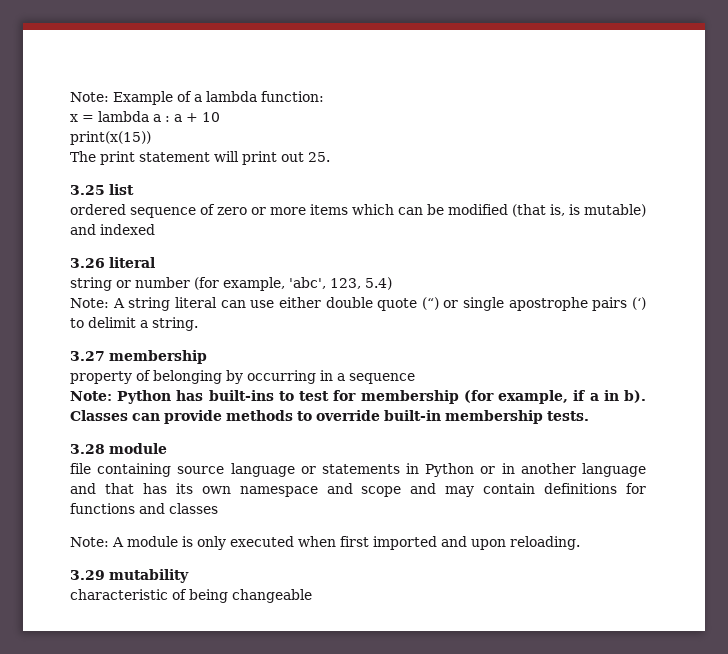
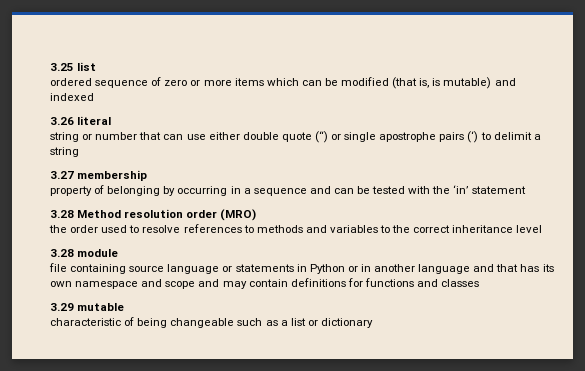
- Note: Example of a lambda function:
- x = lambda a : a + 10
- print(x(15))
- The print statement will print out 25.
- string or number (for example, 'abc', 123, 5.4)
- Note: A string literal can use either double quote (“) or single apostrophe pairs (‘) to delimit a string.
+ string or number that can use either double quote (“) or single apostrophe pairs (‘) to delimit a string
- property of belonging by occurring in a sequence
- Note: Python has built‐ins to test for membership (for example, if a in b). Classes can provide methods to override built‐in membership tests.
+ property of belonging by occurring in a sequence and can be tested with the ‘in’ statement
+ 3.28 Method resolution order (MRO)
+ the order used to resolve references to methods and variables to the correct inheritance level
- Note: A module is only executed when first imported and upon reloading.
- 3.29 mutability
+ 3.29 mutable
- characteristic of being changeable
+ characteristic of being changeable such as a list or dictionary

